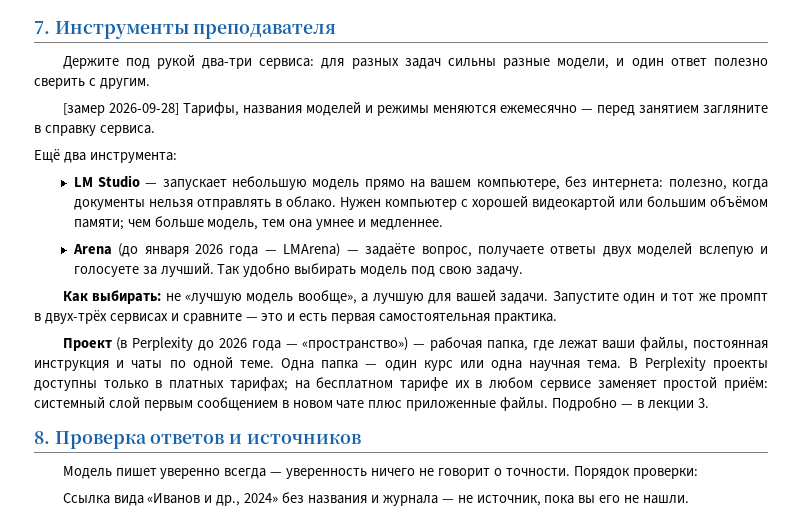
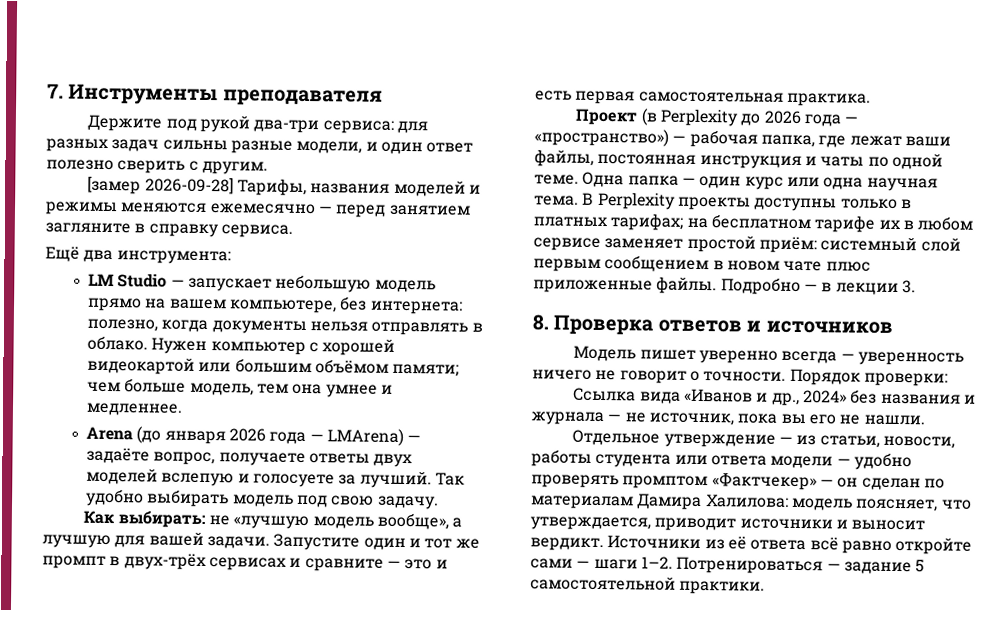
+ Отдельное утверждение — из статьи, новости, работы студента или ответа модели — удобно проверять промптом «Фактчекер» — он сделан по материалам Дамира Халилова: модель поясняет, что утверждается, приводит источники и выносит вердикт. Источники из её ответа всё равно откройте сами — шаги 1–2. Потренироваться — задание 5 самостоятельной практики.

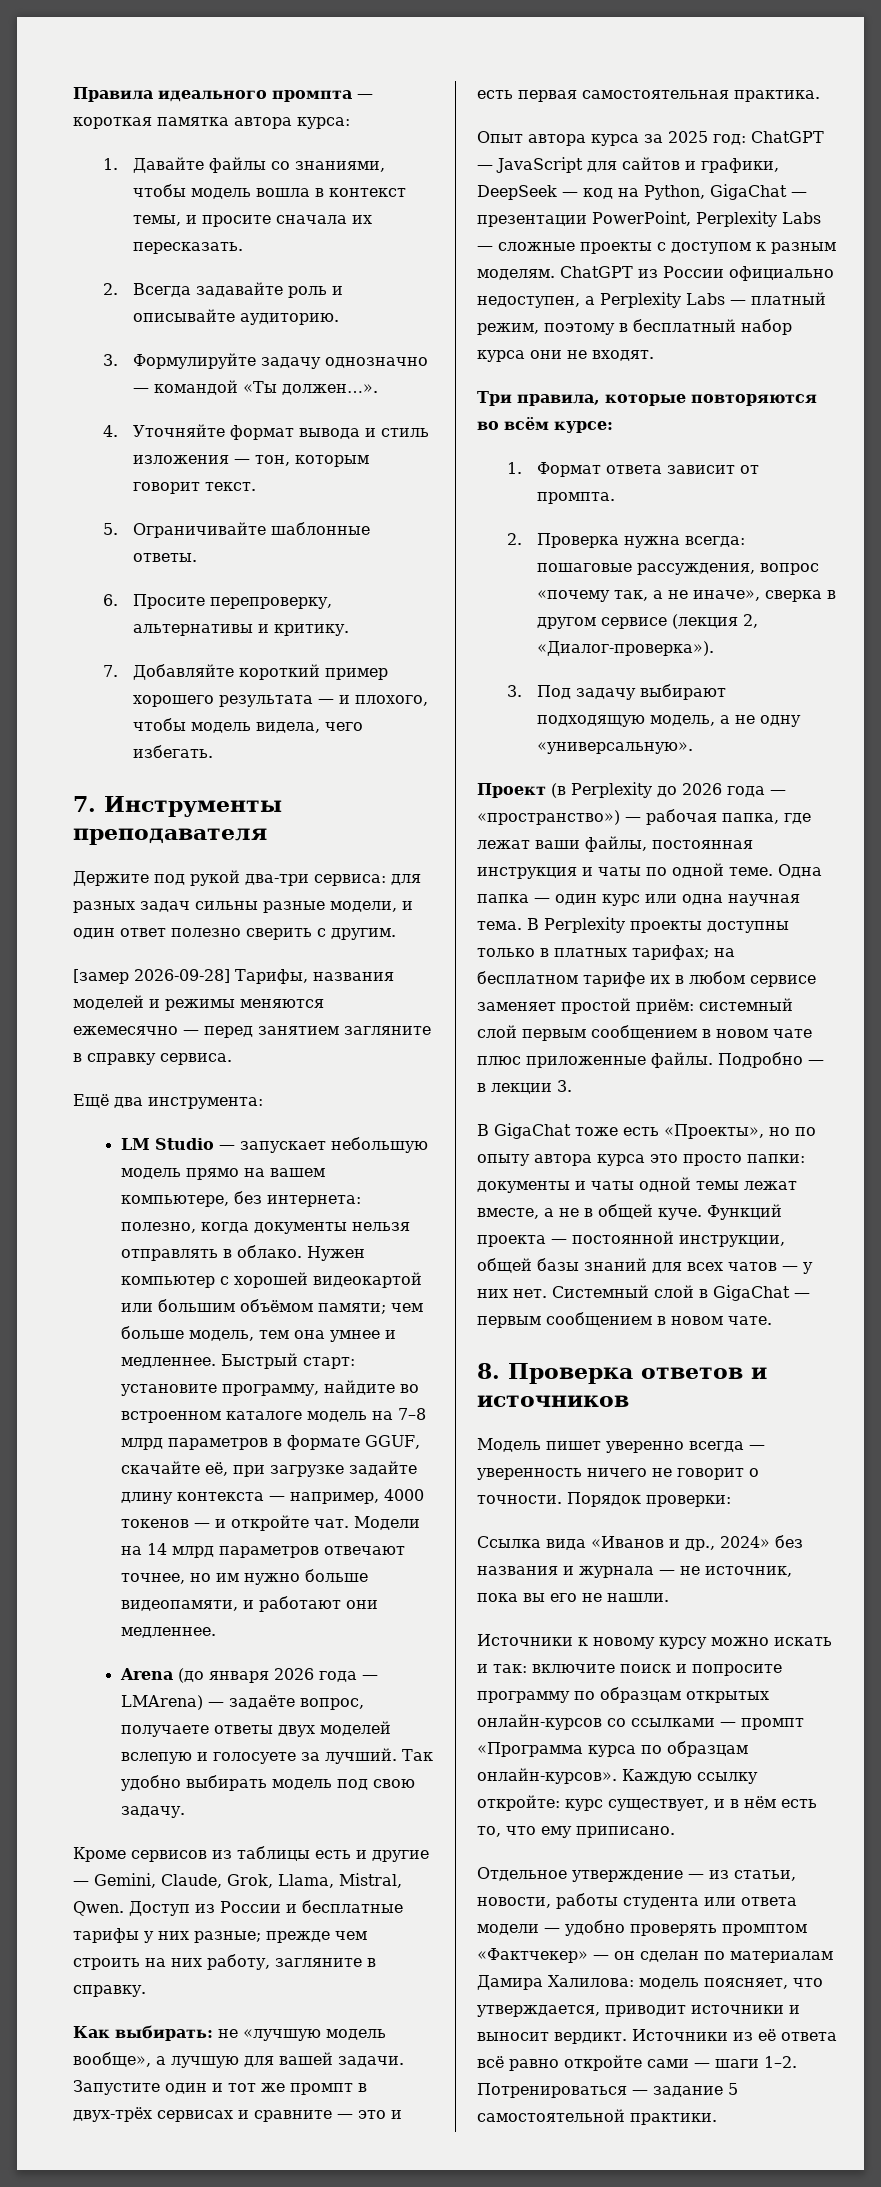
+ Правила идеального промпта — короткая памятка автора курса:
+ 1. Давайте файлы со знаниями, чтобы модель вошла в контекст темы, и просите сначала их пересказать.
+ 2. Всегда задавайте роль и описывайте аудиторию.
+ 3. Формулируйте задачу однозначно — командой «Ты должен…».
+ 4. Уточняйте формат вывода и стиль изложения — тон, которым говорит текст.
+ 5. Ограничивайте шаблонные ответы.
+ 6. Просите перепроверку, альтернативы и критику.
+ 7. Добавляйте короткий пример хорошего результата — и плохого, чтобы модель видела, чего избегать.
+ Быстрый старт: установите программу, найдите во встроенном каталоге модель на 7–8 млрд параметров в формате GGUF, скачайте её, при загрузке задайте длину контекста — например, 4000 токенов — и откройте чат. Модели на 14 млрд параметров отвечают точнее, но им нужно больше видеопамяти, и работают они медленнее.
+ Кроме сервисов из таблицы есть и другие — Gemini, Claude, Grok, Llama, Mistral, Qwen. Доступ из России и бесплатные тарифы у них разные; прежде чем строить на них работу, загляните в справку.
+ Опыт автора курса за 2025 год: ChatGPT — JavaScript для сайтов и графики, DeepSeek — код на Python, GigaChat — презентации PowerPoint, Perplexity Labs — сложные проекты с доступом к разным моделям. ChatGPT из России официально недоступен, а Perplexity Labs — платный режим, поэтому в бесплатный набор курса они не входят.
+ Три правила, которые повторяются во всём курсе:
+ 1. Формат ответа зависит от промпта.
+ 2. Проверка нужна всегда: пошаговые рассуждения, вопрос «почему так, а не иначе», сверка в другом сервисе (лекция 2, «Диалог-проверка»).
+ 3. Под задачу выбирают подходящую модель, а не одну «универсальную».
+ В GigaChat тоже есть «Проекты», но по опыту автора курса это просто папки: документы и чаты одной темы лежат вместе, а не в общей куче. Функций проекта — постоянной инструкции, общей базы знаний для всех чатов — у них нет. Системный слой в GigaChat — первым сообщением в новом чате.
+ Источники к новому курсу можно искать и так: включите поиск и попросите программу по образцам открытых онлайн-курсов со ссылками — промпт «Программа курса по образцам онлайн-курсов». Каждую ссылку откройте: курс существует, и в нём есть то, что ему приписано.

